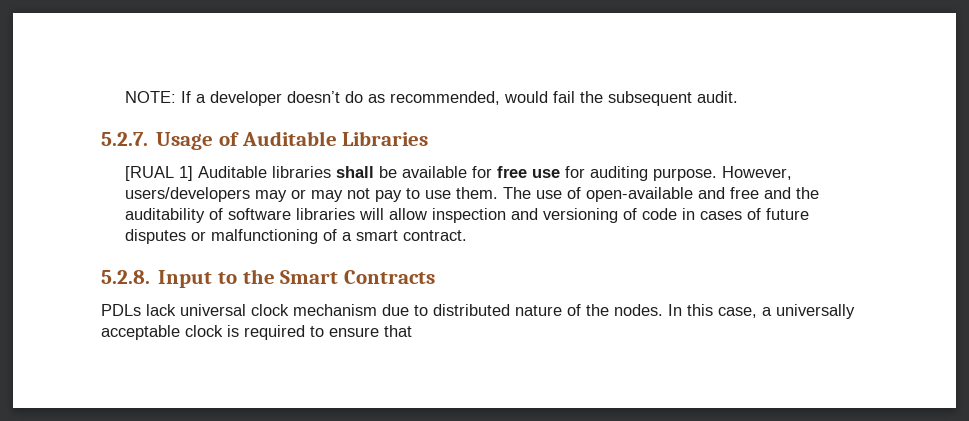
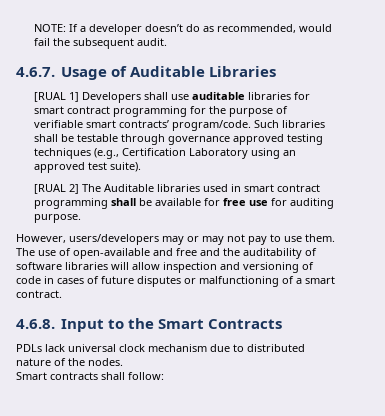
- 5.2.7. Usage of Auditable Libraries
+ 4.6.7. Usage of Auditable Libraries
- [RUAL 1] Auditable libraries shall be available for free use for auditing purpose. However, users/developers may or may not pay to use them.
+ [RUAL 1] Developers shall use auditable libraries for smart contract programming for the purpose of verifiable smart contracts’ program/code. Such libraries shall be testable through governance approved testing techniques (e.g., Certification Laboratory using an approved test suite).
+ [RUAL 2] The Auditable libraries used in smart contract programming shall be available for free use for auditing purpose.
+ However, users/developers may or may not pay to use them.
- 5.2.8. Input to the Smart Contracts
+ 4.6.8. Input to the Smart Contracts
- PDLs lack universal clock mechanism due to distributed nature of the nodes. In this case, a universally acceptable clock is required to ensure that
+ PDLs lack universal clock mechanism due to distributed nature of the nodes.
+ Smart contracts shall follow:

